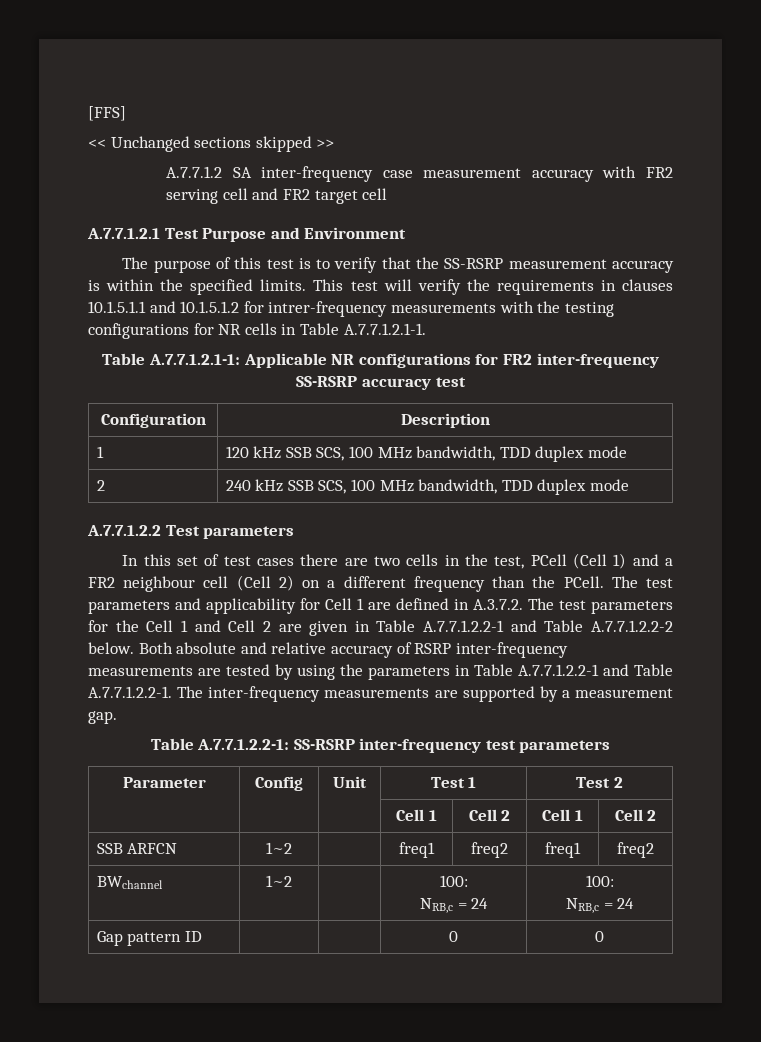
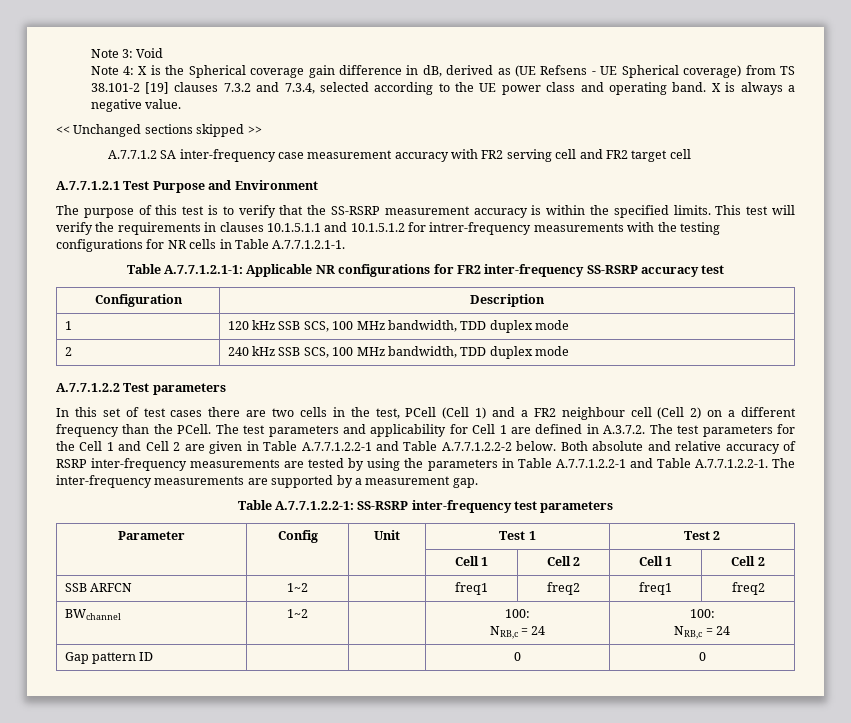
- [FFS]
+ Note 3: Void
+ Note 4: X is the Spherical coverage gain difference in dB, derived as (UE Refsens - UE Spherical coverage) from TS 38.101-2 [19] clauses 7.3.2 and 7.3.4, selected according to the UE power class and operating band. X is always a negative value.

